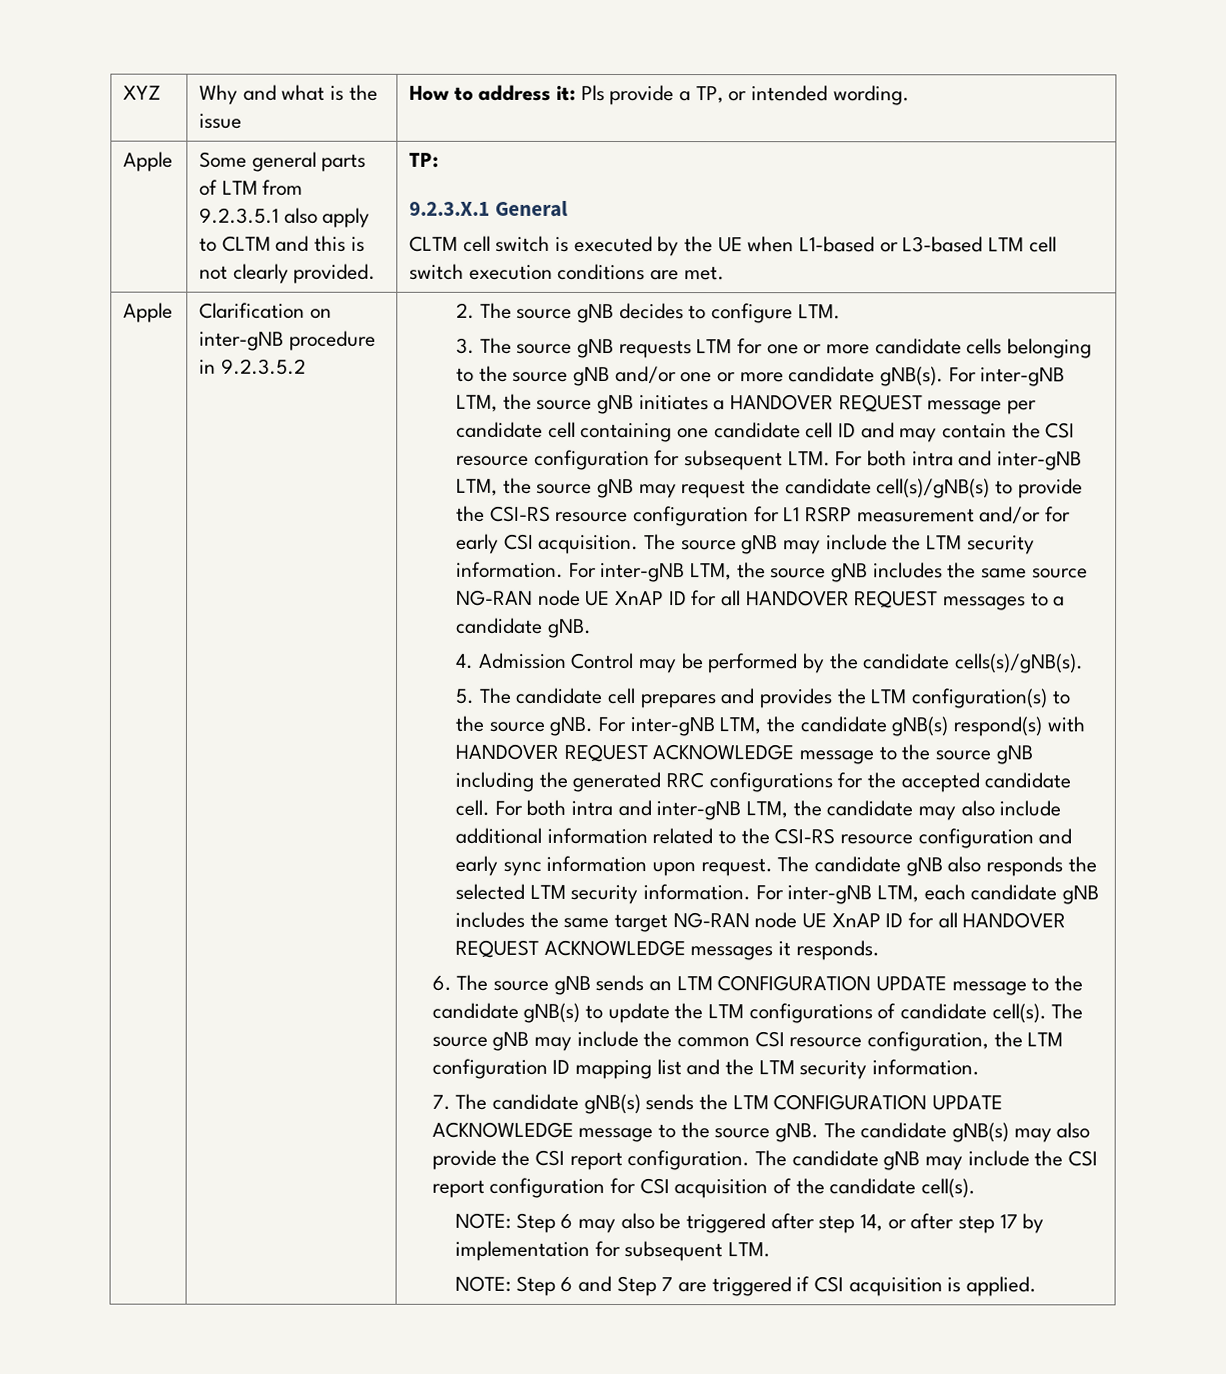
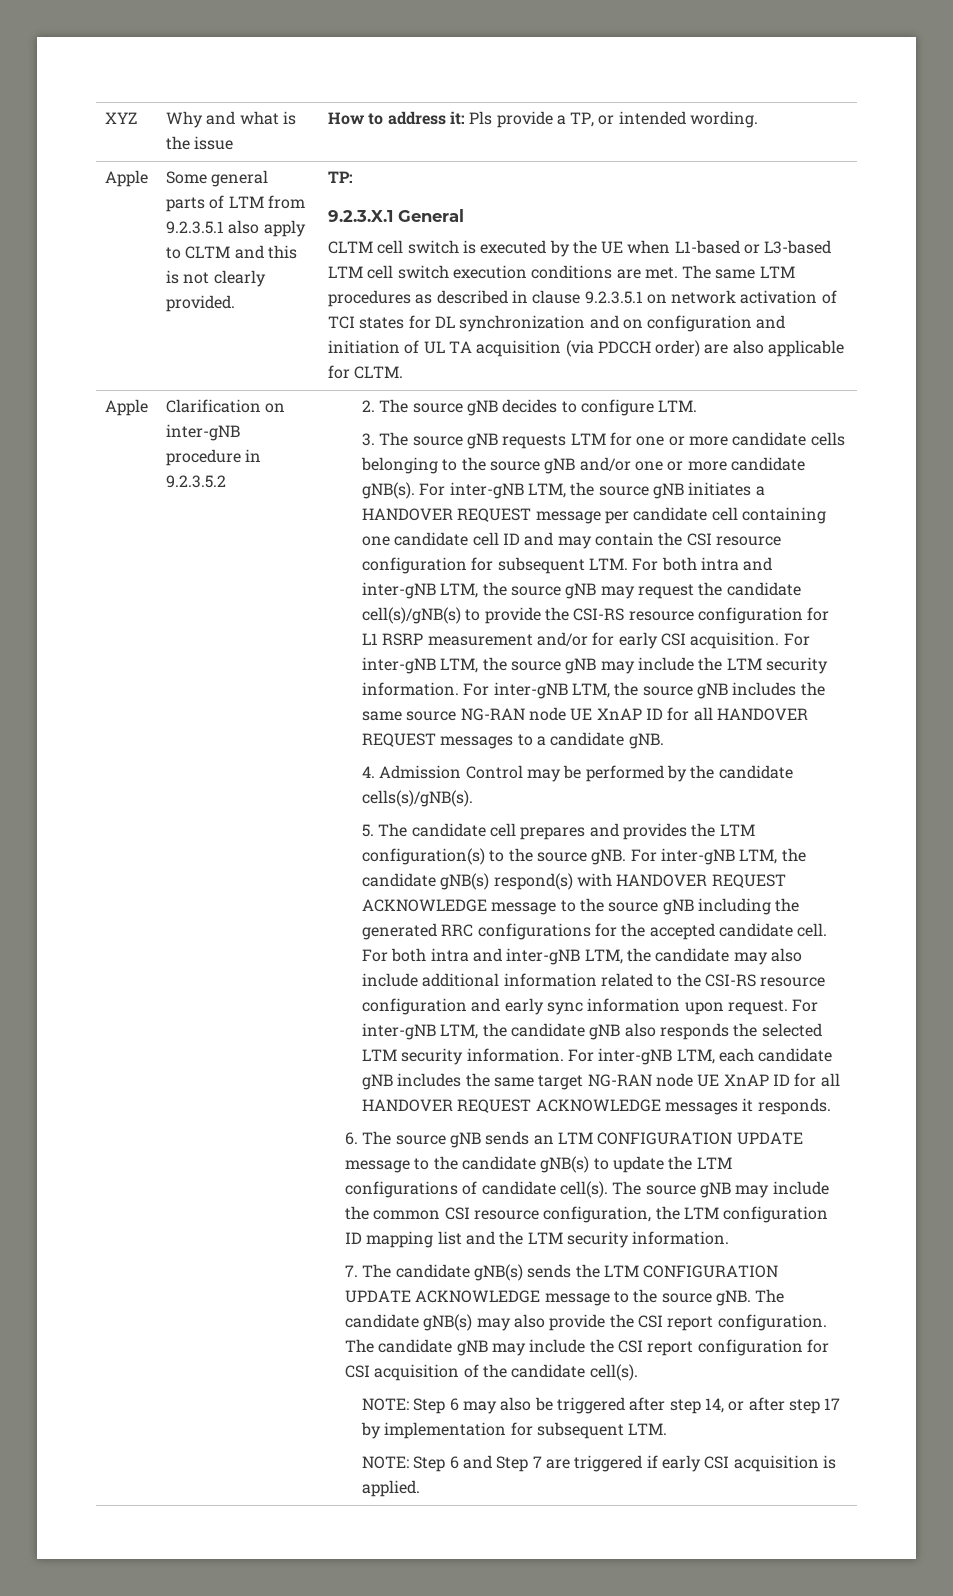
+ The same LTM procedures as described in clause 9.2.3.5.1 on network activation of TCI states for DL synchronization and on configuration and initiation of UL TA acquisition (via PDCCH order) are also applicable for CLTM.
- The source gNB may include the LTM security information.
+ For inter-gNB LTM, the source gNB may include the LTM security information.
- The candidate gNB also responds the selected LTM security information.
+ For inter-gNB LTM, the candidate gNB also responds the selected LTM security information.
- NOTE: Step 6 and Step 7 are triggered if CSI acquisition is applied.
+ NOTE: Step 6 and Step 7 are triggered if early CSI acquisition is applied.

